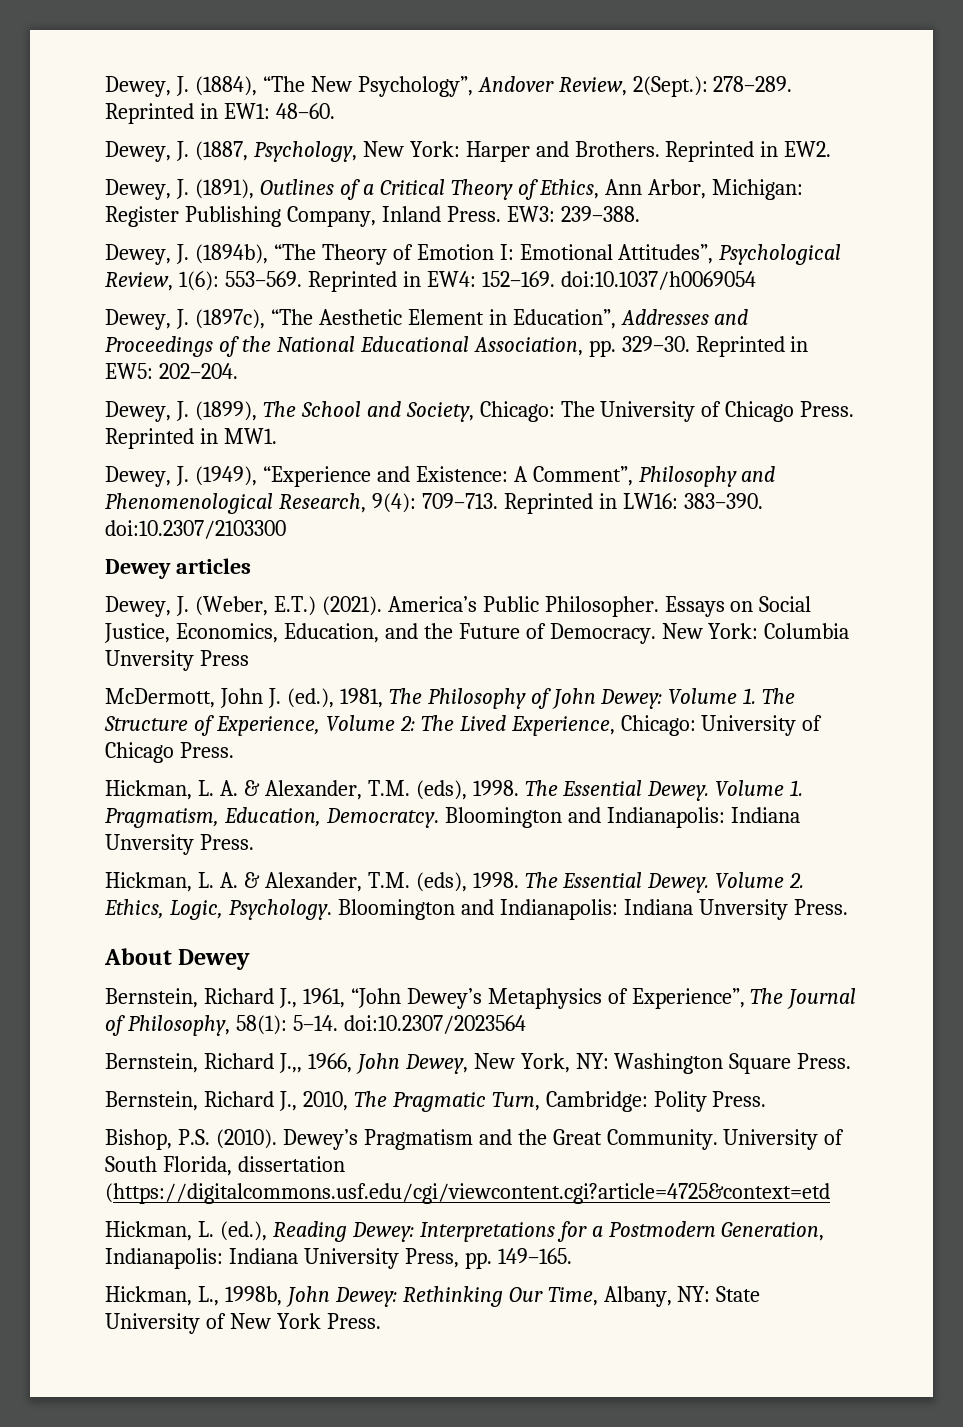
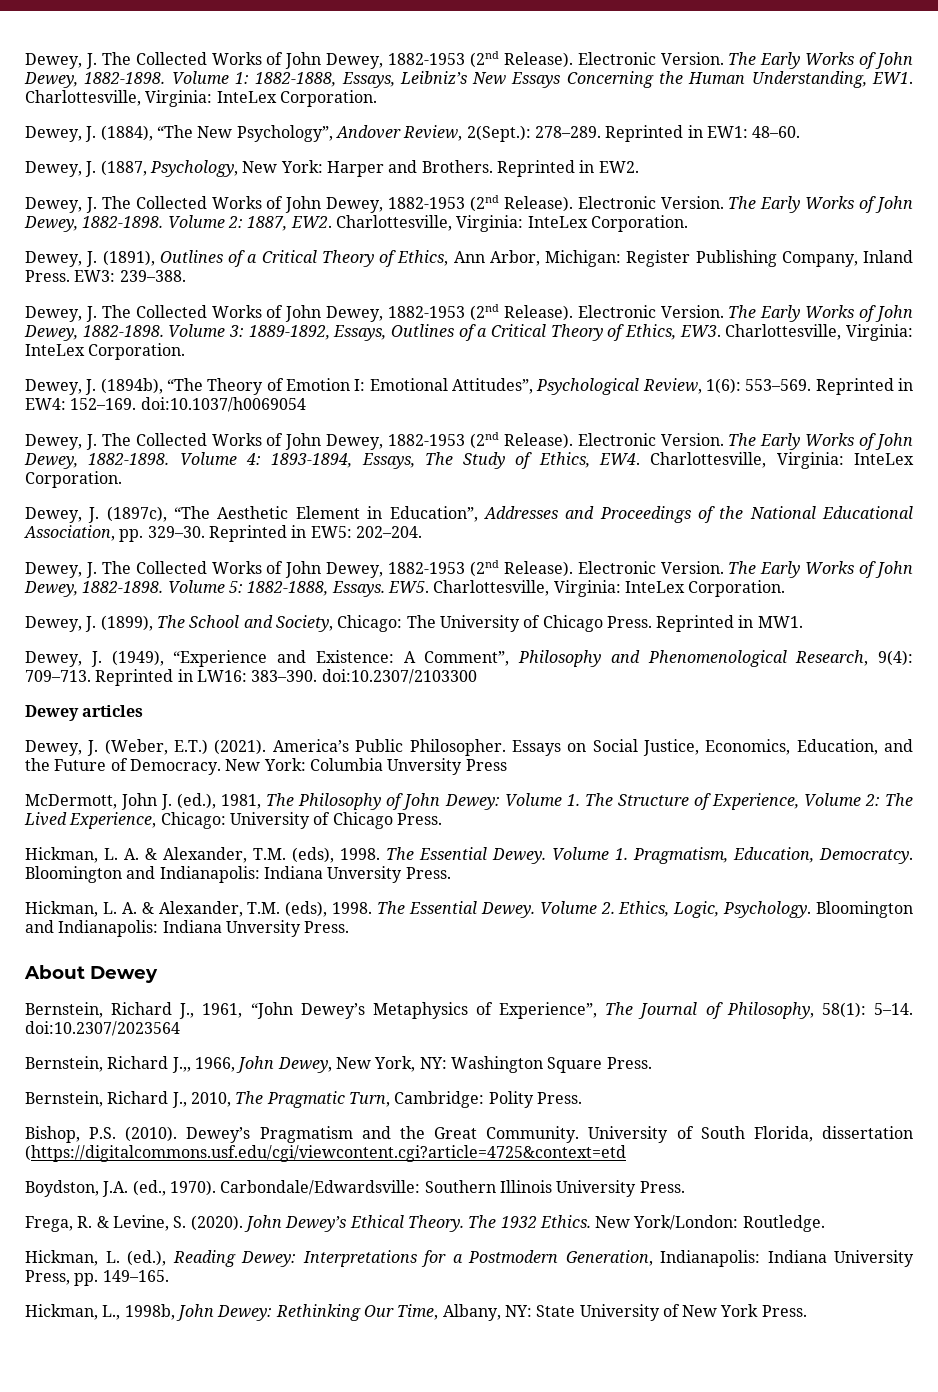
+ Dewey, J. The Collected Works of John Dewey, 1882-1953 (2nd Release). Electronic Version. The Early Works of John Dewey, 1882-1898. Volume 1: 1882-1888, Essays, Leibniz’s New Essays Concerning the Human Understanding, EW1. Charlottesville, Virginia: InteLex Corporation.
+ Dewey, J. The Collected Works of John Dewey, 1882-1953 (2nd Release). Electronic Version. The Early Works of John Dewey, 1882-1898. Volume 2: 1887, EW2. Charlottesville, Virginia: InteLex Corporation.
+ Dewey, J. The Collected Works of John Dewey, 1882-1953 (2nd Release). Electronic Version. The Early Works of John Dewey, 1882-1898. Volume 3: 1889-1892, Essays, Outlines of a Critical Theory of Ethics, EW3. Charlottesville, Virginia: InteLex Corporation.
+ Dewey, J. The Collected Works of John Dewey, 1882-1953 (2nd Release). Electronic Version. The Early Works of John Dewey, 1882-1898. Volume 4: 1893-1894, Essays, The Study of Ethics, EW4. Charlottesville, Virginia: InteLex Corporation.
+ Dewey, J. The Collected Works of John Dewey, 1882-1953 (2nd Release). Electronic Version. The Early Works of John Dewey, 1882-1898. Volume 5: 1882-1888, Essays. EW5. Charlottesville, Virginia: InteLex Corporation.
+ Boydston, J.A. (ed., 1970). Carbondale/Edwardsville: Southern Illinois University Press.
+ Frega, R. & Levine, S. (2020). John Dewey’s Ethical Theory. The 1932 Ethics. New York/London: Routledge.

